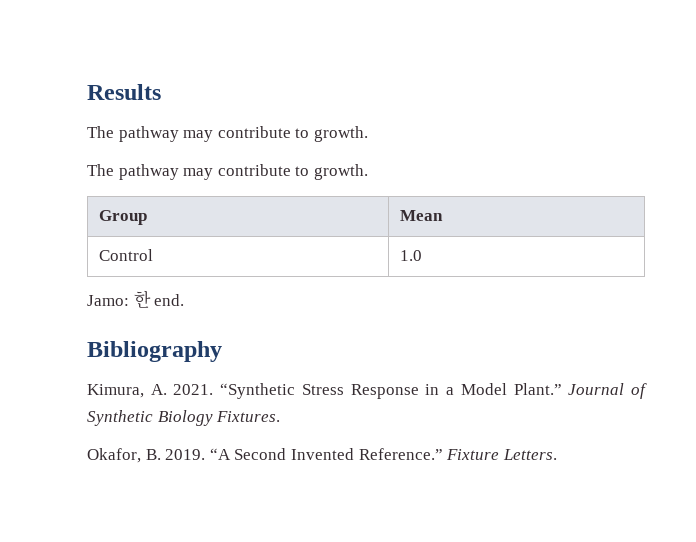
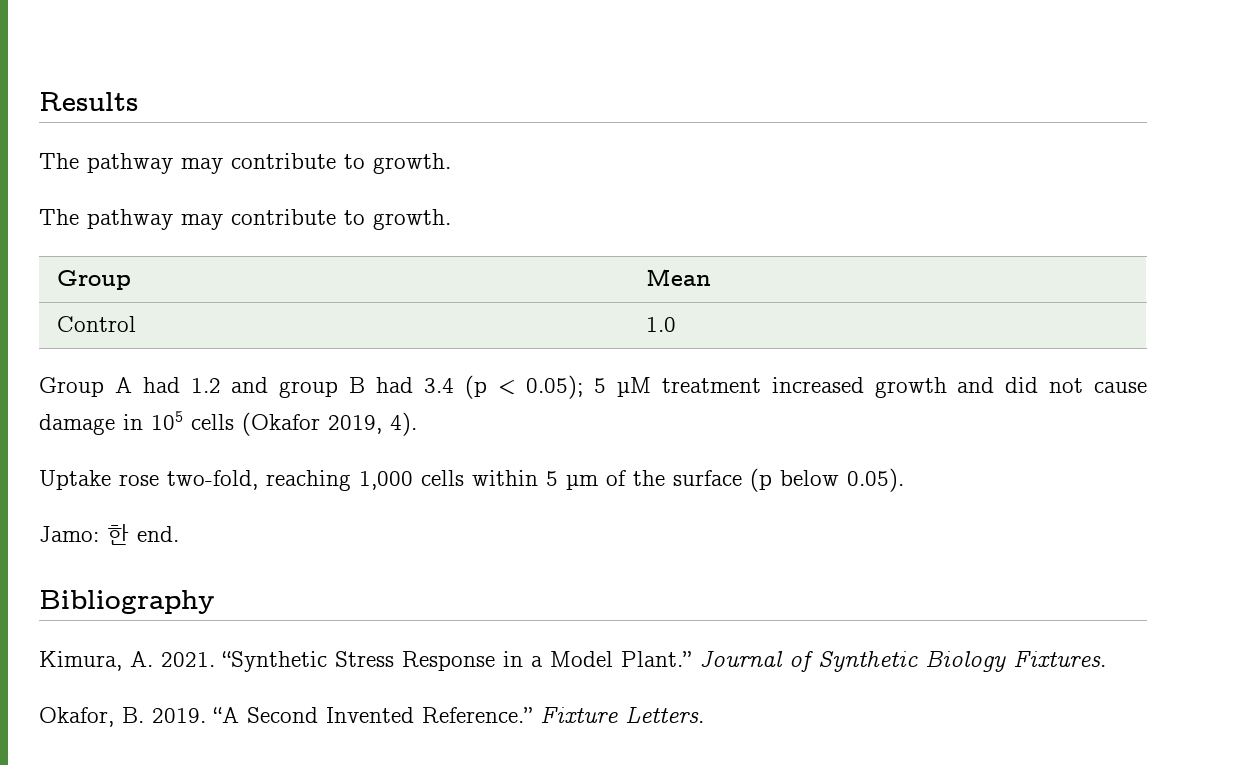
+ Group A had 1.2 and group B had 3.4 (p < 0.05); 5 µM treatment increased growth and did not cause damage in 105 cells (Okafor 2019, 4).
+ Uptake rose two-fold, reaching 1,000 cells within 5 µm of the surface (p below 0.05).

